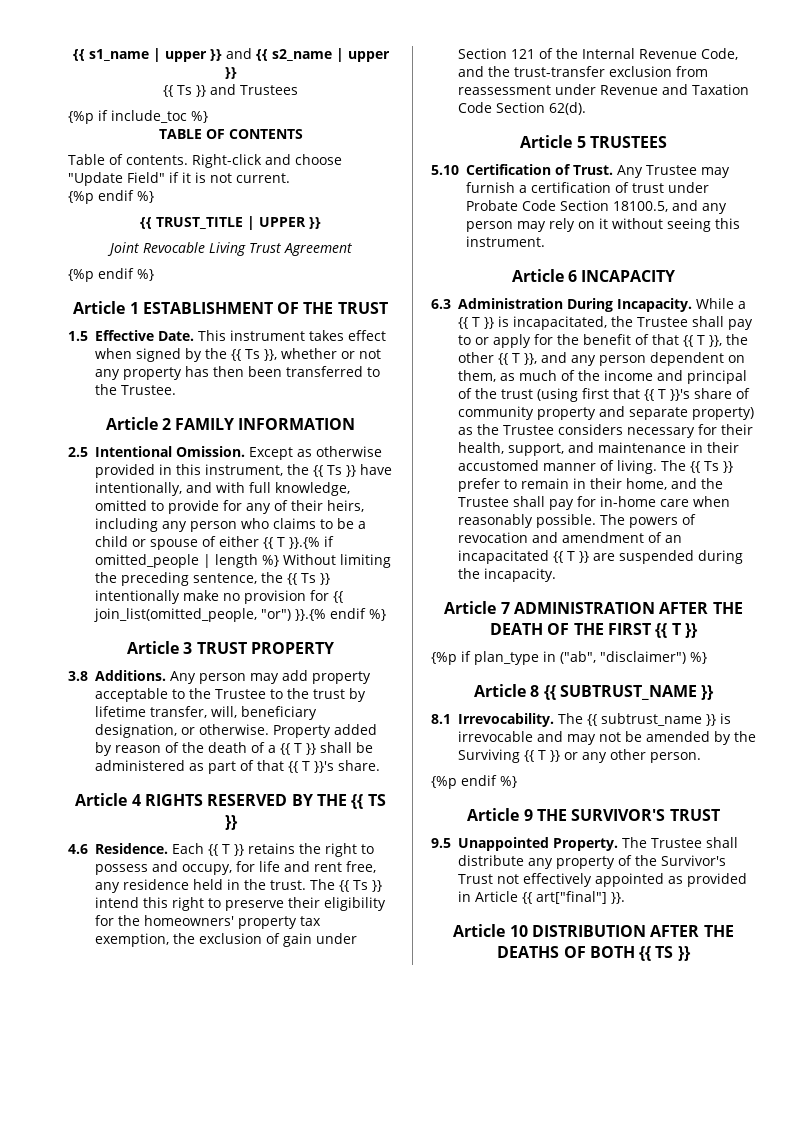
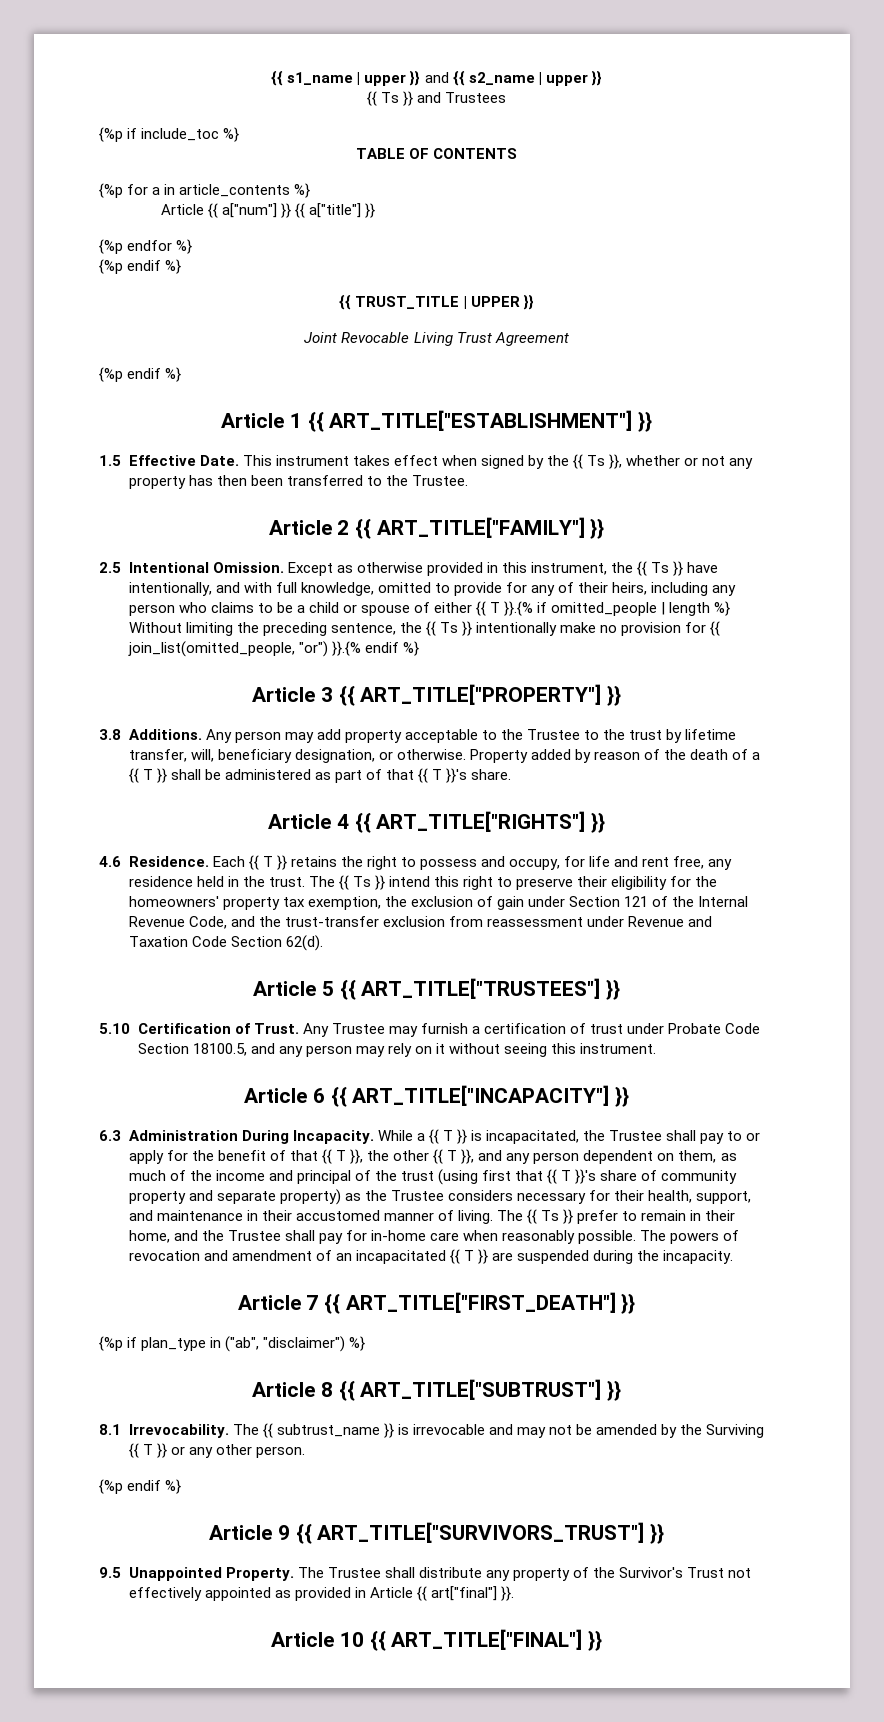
- Table of contents. Right-click and choose "Update Field" if it is not current.
+ {%p for a in article_contents %}
+ Article {{ a["num"] }} {{ a["title"] }}
+ {%p endfor %}
- Article 1 ESTABLISHMENT OF THE TRUST
+ Article 1 {{ ART_TITLE["ESTABLISHMENT"] }}
- Article 2 FAMILY INFORMATION
+ Article 2 {{ ART_TITLE["FAMILY"] }}
- Article 3 TRUST PROPERTY
+ Article 3 {{ ART_TITLE["PROPERTY"] }}
- Article 4 RIGHTS RESERVED BY THE {{ TS }}
+ Article 4 {{ ART_TITLE["RIGHTS"] }}
- Article 5 TRUSTEES
+ Article 5 {{ ART_TITLE["TRUSTEES"] }}
- Article 6 INCAPACITY
+ Article 6 {{ ART_TITLE["INCAPACITY"] }}
- Article 7 ADMINISTRATION AFTER THE DEATH OF THE FIRST {{ T }}
+ Article 7 {{ ART_TITLE["FIRST_DEATH"] }}
- Article 8 {{ SUBTRUST_NAME }}
+ Article 8 {{ ART_TITLE["SUBTRUST"] }}
- Article 9 THE SURVIVOR'S TRUST
+ Article 9 {{ ART_TITLE["SURVIVORS_TRUST"] }}
- Article 10 DISTRIBUTION AFTER THE DEATHS OF BOTH {{ TS }}
+ Article 10 {{ ART_TITLE["FINAL"] }}

